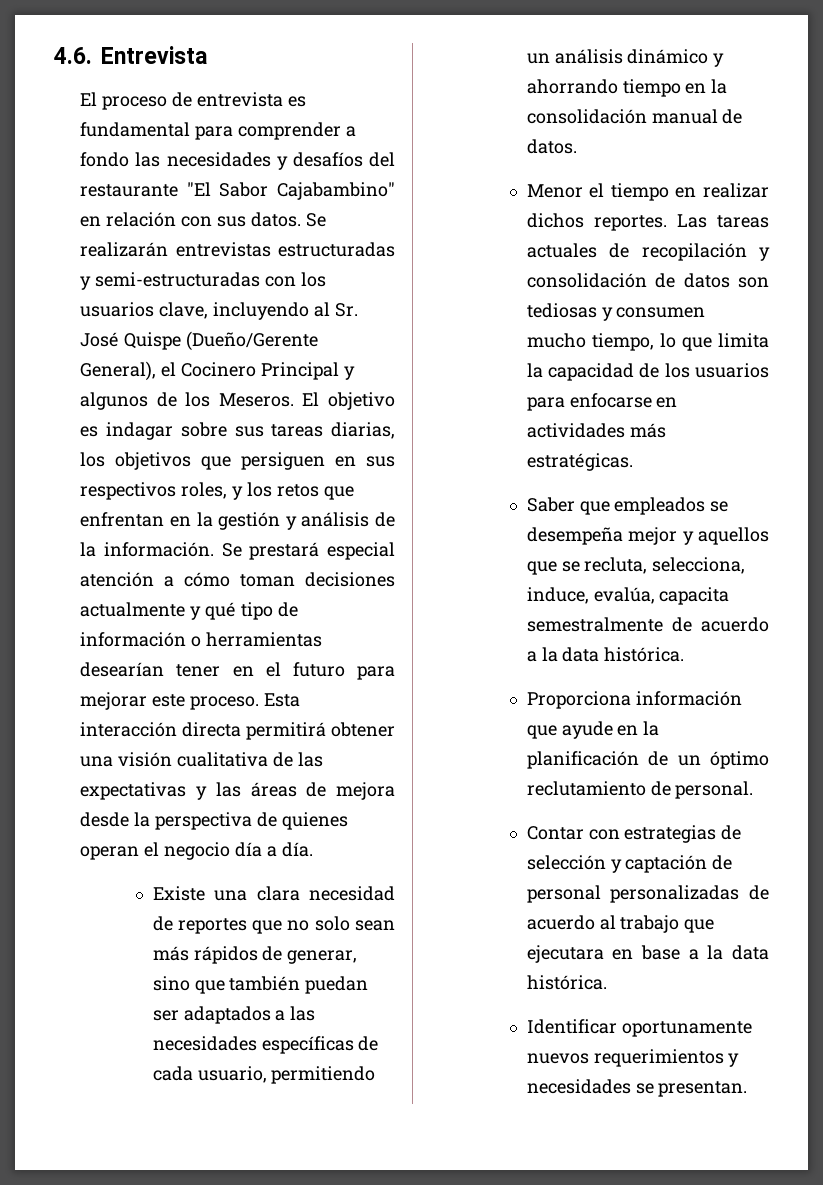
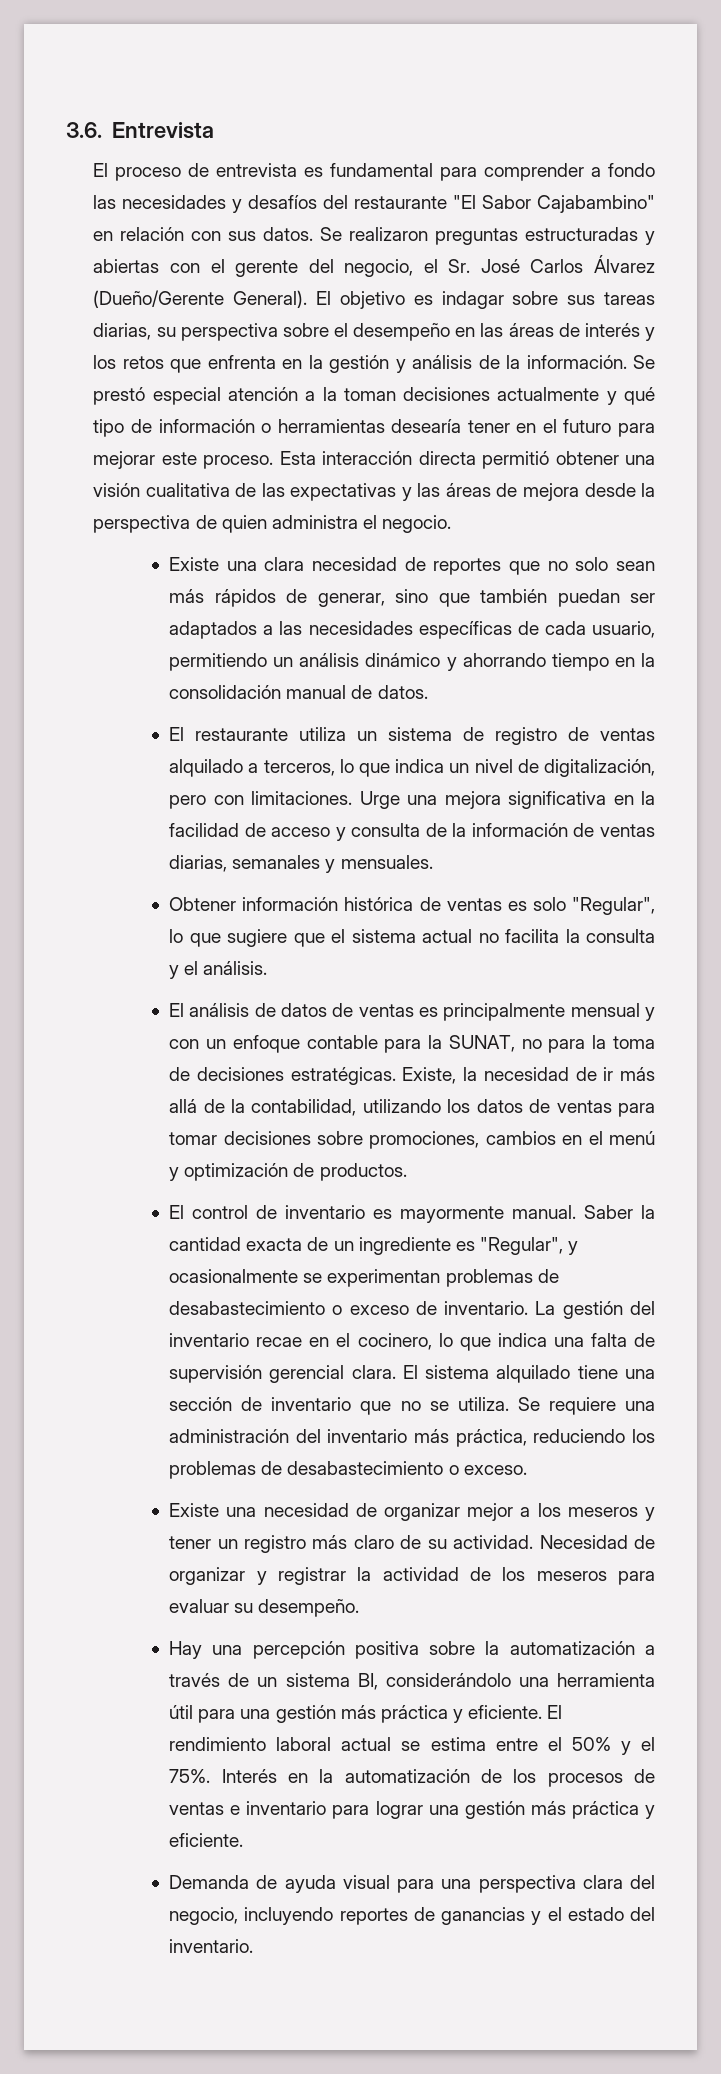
- 4.6. Entrevista
+ 3.6. Entrevista
- Se realizarán entrevistas estructuradas y semi-estructuradas con los usuarios clave, incluyendo al Sr. José Quispe (Dueño/Gerente General), el Cocinero Principal y algunos de los Meseros.
+ Se realizaron preguntas estructuradas y abiertas con el gerente del negocio, el Sr. José Carlos Álvarez (Dueño/Gerente General).
- El objetivo es indagar sobre sus tareas diarias, los objetivos que persiguen en sus respectivos roles, y los retos que enfrentan en la gestión y análisis de la información.
+ El objetivo es indagar sobre sus tareas diarias, su perspectiva sobre el desempeño en las áreas de interés y los retos que enfrenta en la gestión y análisis de la información.
- Se prestará especial atención a cómo toman decisiones actualmente y qué tipo de información o herramientas desearían tener en el futuro para mejorar este proceso.
+ Se prestó especial atención a la toman decisiones actualmente y qué tipo de información o herramientas desearía tener en el futuro para mejorar este proceso.
- Esta interacción directa permitirá obtener una visión cualitativa de las expectativas y las áreas de mejora desde la perspectiva de quienes operan el negocio día a día.
+ Esta interacción directa permitió obtener una visión cualitativa de las expectativas y las áreas de mejora desde la perspectiva de quien administra el negocio.
- Menor el tiempo en realizar dichos reportes. Las tareas actuales de recopilación y consolidación de datos son tediosas y consumen mucho tiempo, lo que limita la capacidad de los usuarios para enfocarse en actividades más estratégicas.
- Saber que empleados se desempeña mejor y aquellos que se recluta, selecciona, induce, evalúa, capacita semestralmente de acuerdo a la data histórica.
- Proporciona información que ayude en la planificación de un óptimo reclutamiento de personal.
- Contar con estrategias de selección y captación de personal personalizadas de acuerdo al trabajo que ejecutara en base a la data histórica.
- Identificar oportunamente nuevos requerimientos y necesidades se presentan.
+ El restaurante utiliza un sistema de registro de ventas alquilado a terceros, lo que indica un nivel de digitalización, pero con limitaciones. Urge una mejora significativa en la facilidad de acceso y consulta de la información de ventas diarias, semanales y mensuales.
+ Obtener información histórica de ventas es solo "Regular", lo que sugiere que el sistema actual no facilita la consulta y el análisis.
+ El análisis de datos de ventas es principalmente mensual y con un enfoque contable para la SUNAT, no para la toma de decisiones estratégicas. Existe, la necesidad de ir más allá de la contabilidad, utilizando los datos de ventas para tomar decisiones sobre promociones, cambios en el menú y optimización de productos.
+ El control de inventario es mayormente manual. Saber la cantidad exacta de un ingrediente es "Regular", y ocasionalmente se experimentan problemas de desabastecimiento o exceso de inventario. La gestión del inventario recae en el cocinero, lo que indica una falta de supervisión gerencial clara. El sistema alquilado tiene una sección de inventario que no se utiliza. Se requiere una administración del inventario más práctica, reduciendo los problemas de desabastecimiento o exceso.
+ Existe una necesidad de organizar mejor a los meseros y tener un registro más claro de su actividad. Necesidad de organizar y registrar la actividad de los meseros para evaluar su desempeño.
+ Hay una percepción positiva sobre la automatización a través de un sistema BI, considerándolo una herramienta útil para una gestión más práctica y eficiente. El rendimiento laboral actual se estima entre el 50% y el 75%. Interés en la automatización de los procesos de ventas e inventario para lograr una gestión más práctica y eficiente.
+ Demanda de ayuda visual para una perspectiva clara del negocio, incluyendo reportes de ganancias y el estado del inventario.

